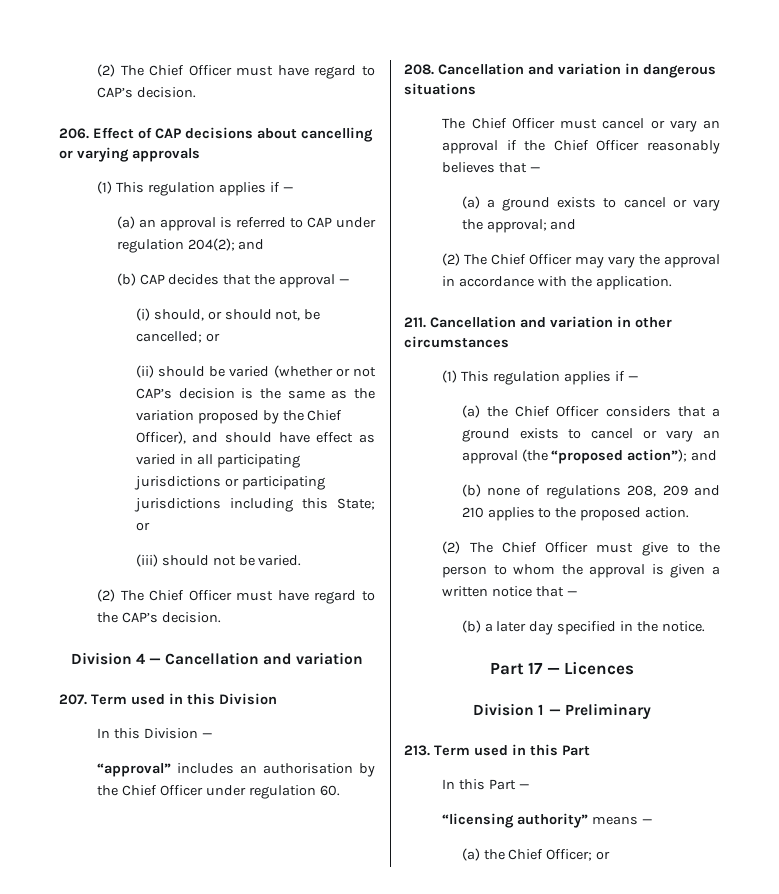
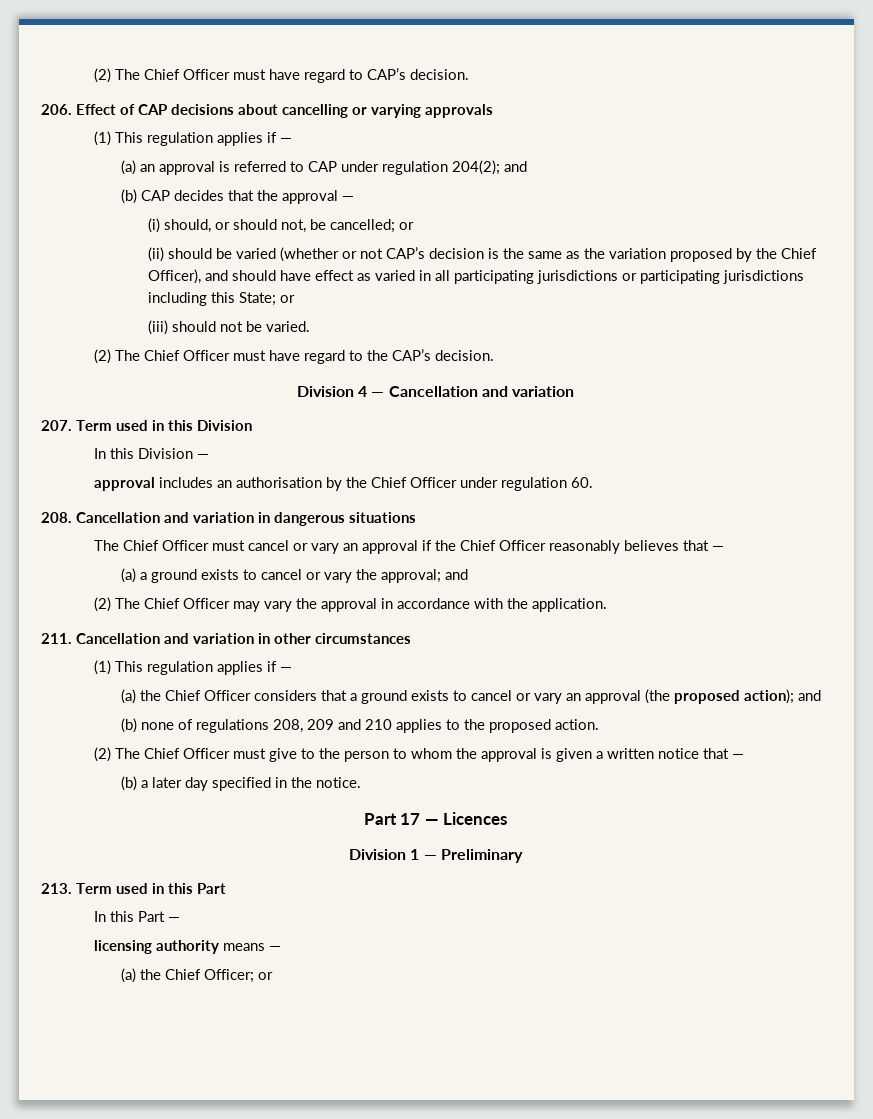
- “approval” includes an authorisation by the Chief Officer under regulation 60.
+ approval includes an authorisation by the Chief Officer under regulation 60.
- (a) the Chief Officer considers that a ground exists to cancel or vary an approval (the “proposed action”); and
+ (a) the Chief Officer considers that a ground exists to cancel or vary an approval (the proposed action); and
- “licensing authority” means —
+ licensing authority means —

